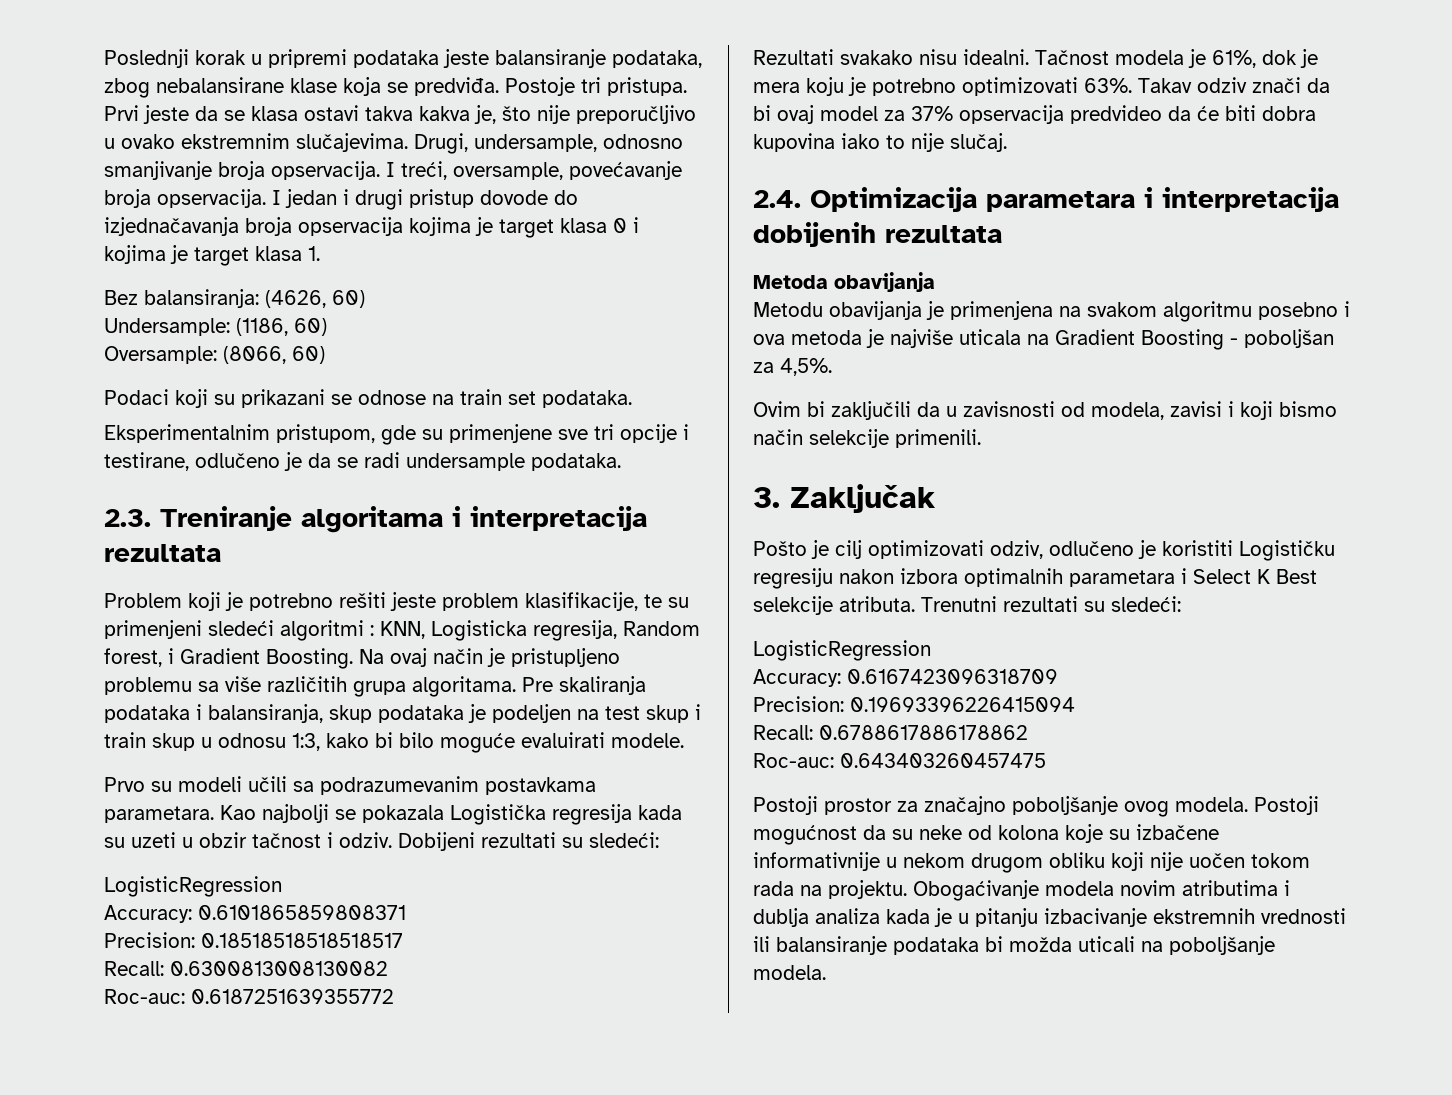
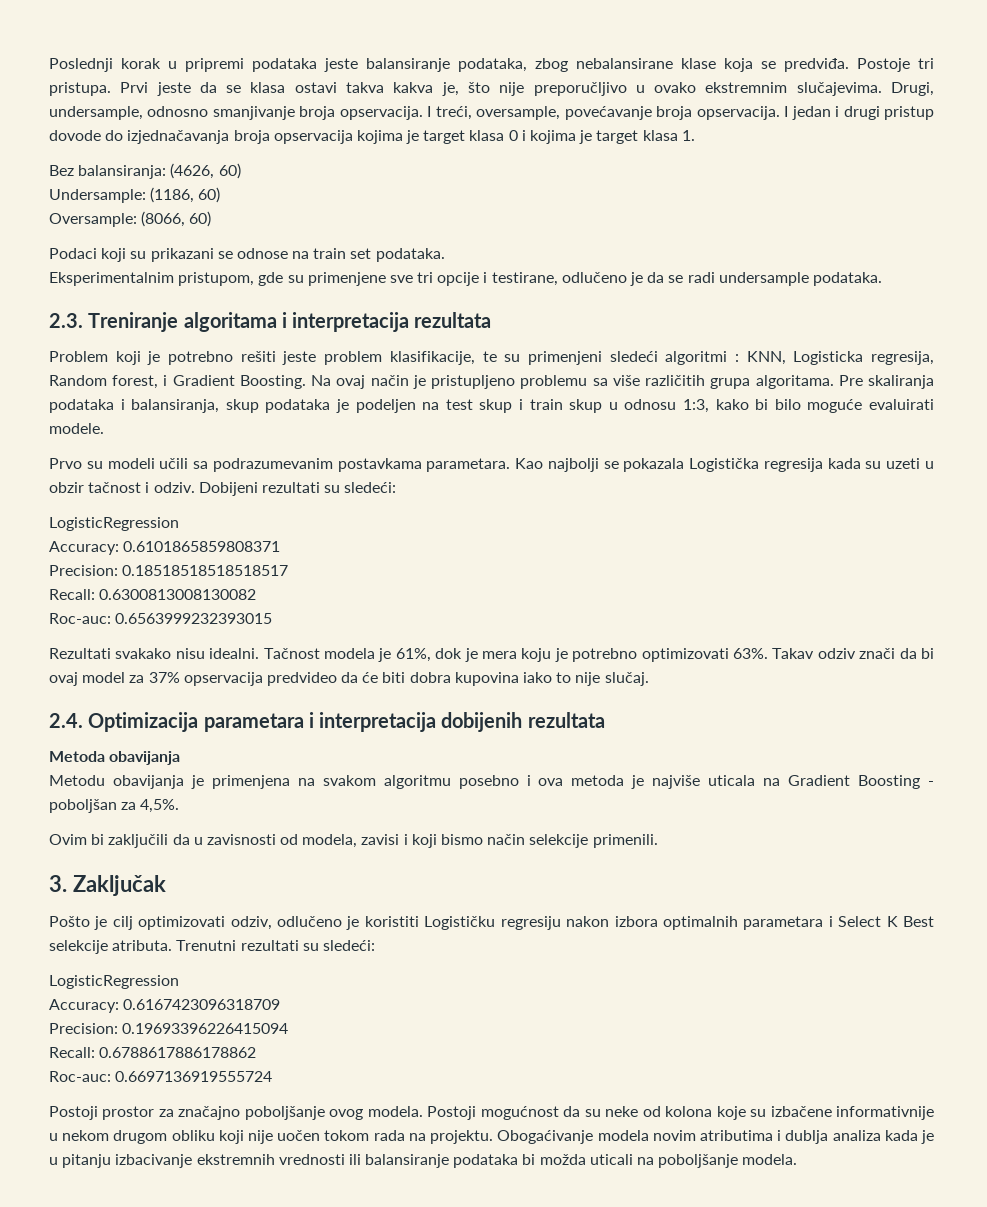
- Roc-auc: 0.6187251639355772
+ Roc-auc: 0.6563999232393015
- Roc-auc: 0.643403260457475
+ Roc-auc: 0.6697136919555724

